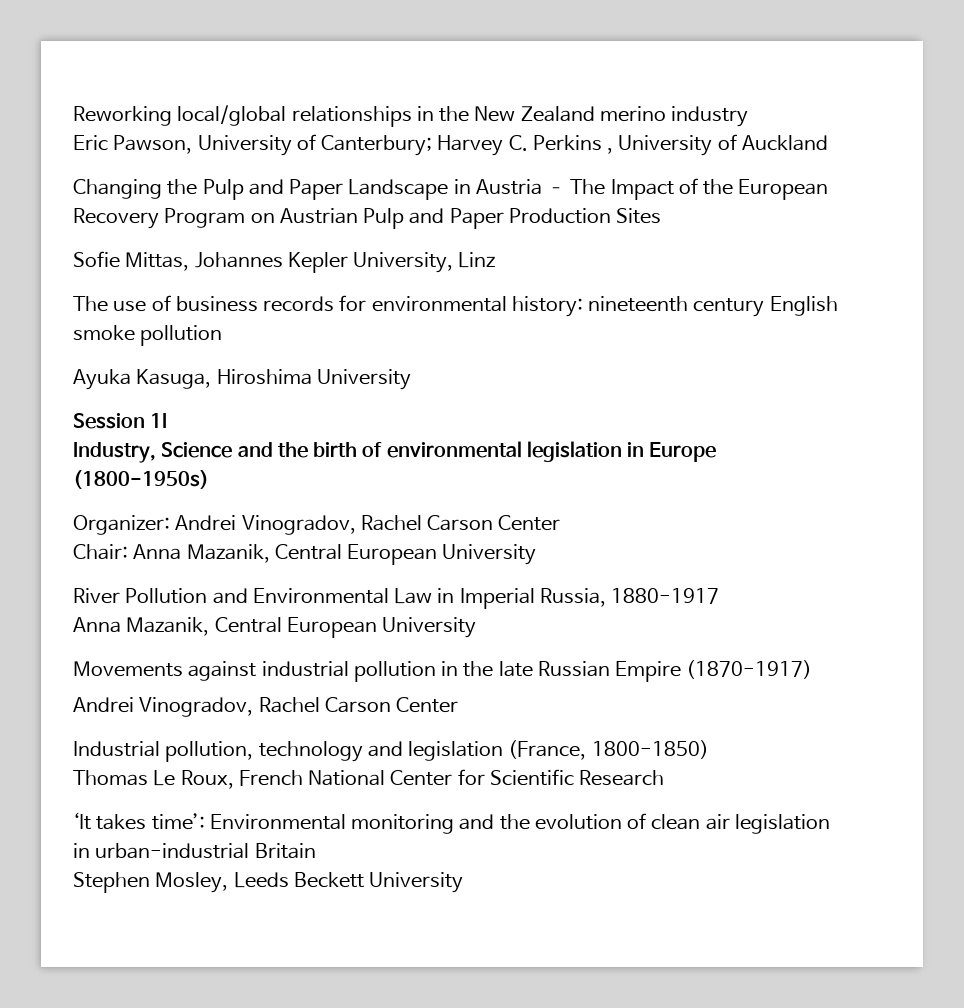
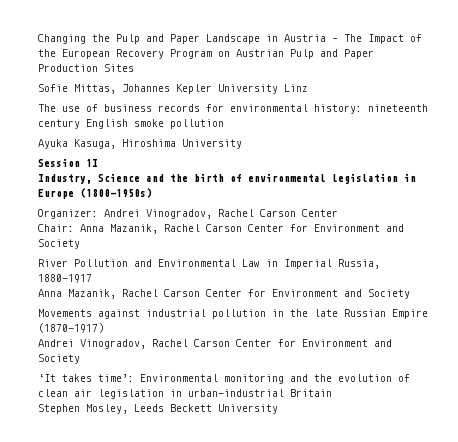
- Reworking local/global relationships in the New Zealand merino industry
- Eric Pawson, University of Canterbury; Harvey C. Perkins , University of Auckland
- Sofie Mittas, Johannes Kepler University, Linz
+ Sofie Mittas, Johannes Kepler University Linz
- Chair: Anna Mazanik, Central European University
+ Chair: Anna Mazanik, Rachel Carson Center for Environment and Society
  River Pollution and Environmental Law in Imperial Russia, 1880-1917
- Anna Mazanik, Central European University
+ Anna Mazanik, Rachel Carson Center for Environment and Society
  Movements against industrial pollution in the late Russian Empire (1870-1917)
- Andrei Vinogradov, Rachel Carson Center
- Industrial pollution, technology and legislation (France, 1800-1850)
- Thomas Le Roux, French National Center for Scientific Research
+ Andrei Vinogradov, Rachel Carson Center for Environment and Society

